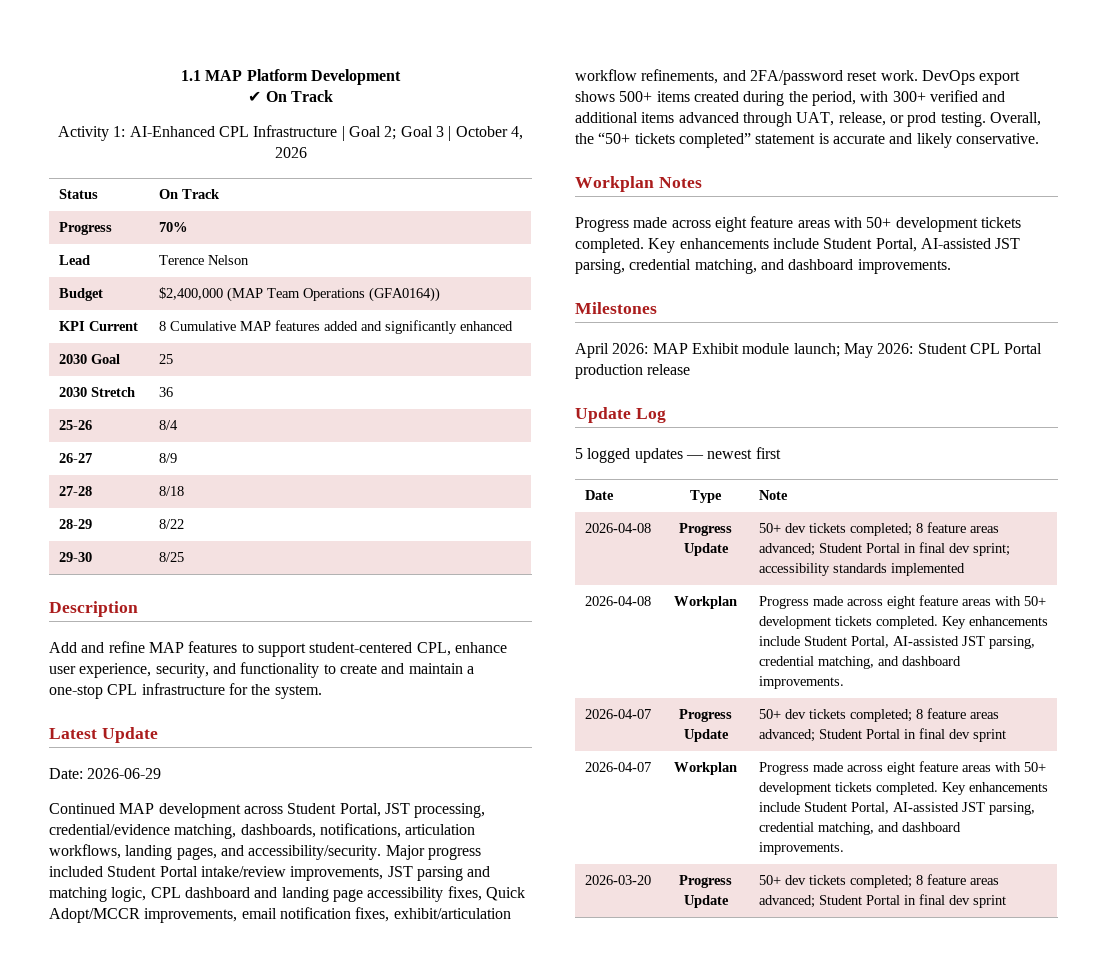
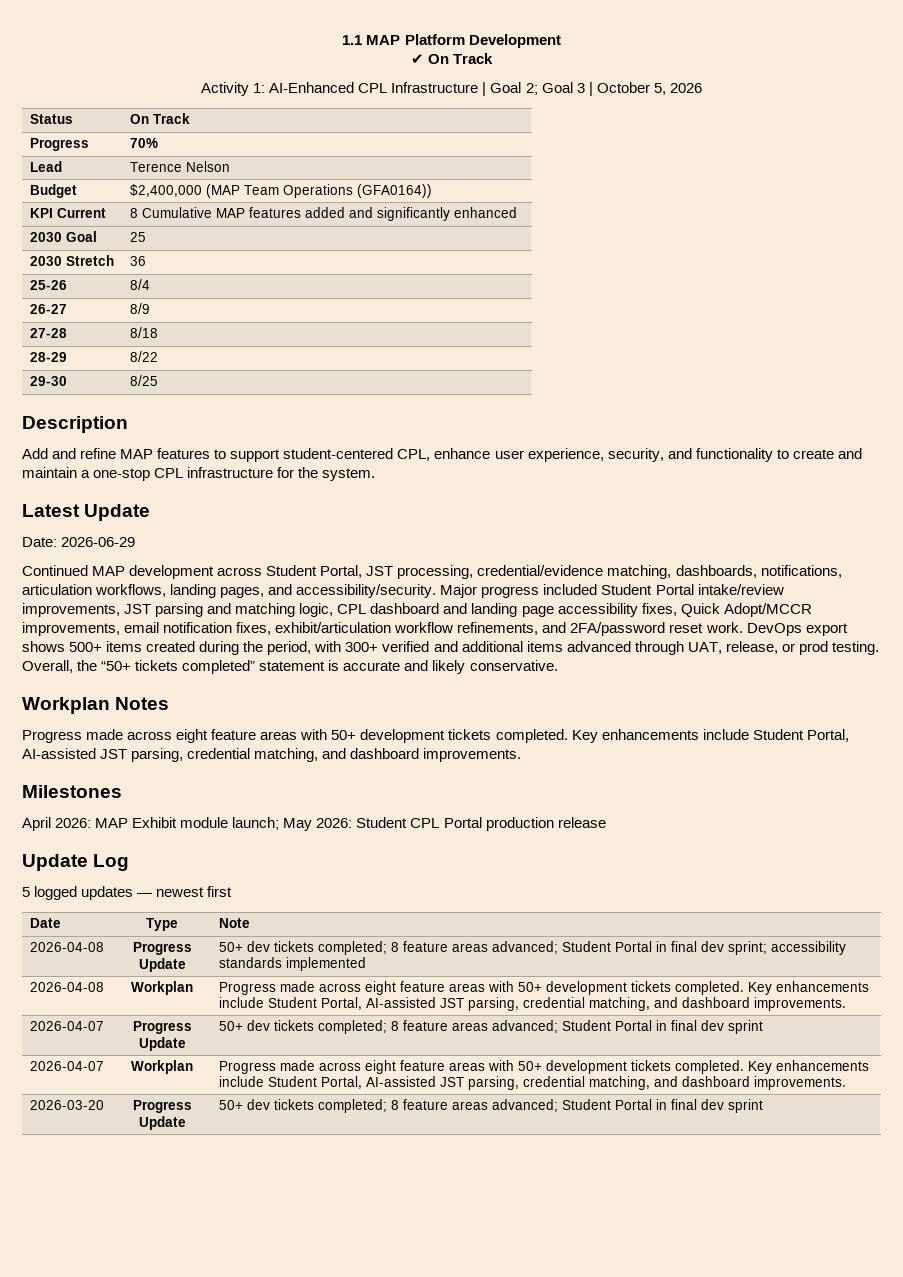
- Activity 1: AI-Enhanced CPL Infrastructure | Goal 2; Goal 3 | October 4, 2026
+ Activity 1: AI-Enhanced CPL Infrastructure | Goal 2; Goal 3 | October 5, 2026

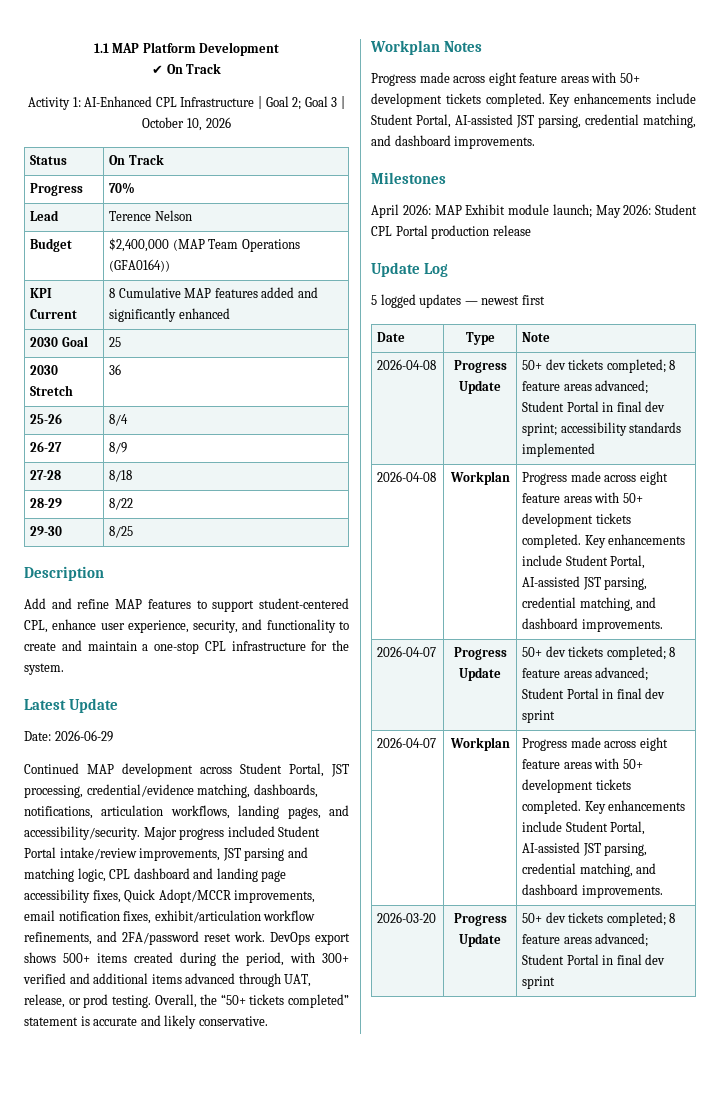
- Activity 1: AI-Enhanced CPL Infrastructure | Goal 2; Goal 3 | October 5, 2026
+ Activity 1: AI-Enhanced CPL Infrastructure | Goal 2; Goal 3 | October 10, 2026

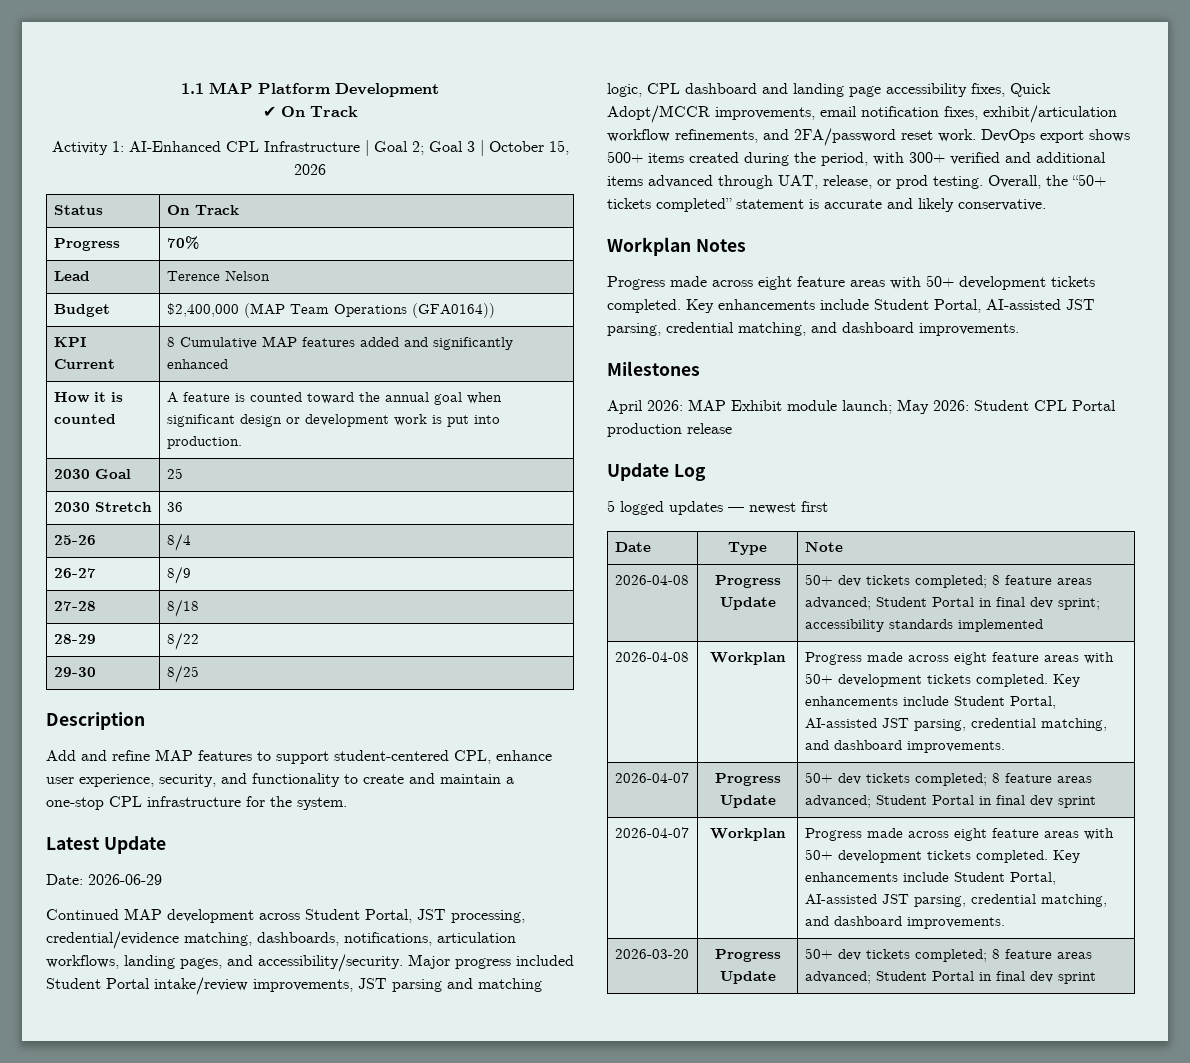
- Activity 1: AI-Enhanced CPL Infrastructure | Goal 2; Goal 3 | October 10, 2026
+ Activity 1: AI-Enhanced CPL Infrastructure | Goal 2; Goal 3 | October 15, 2026
+ How it is counted | A feature is counted toward the annual goal when significant design or development work is put into production.

